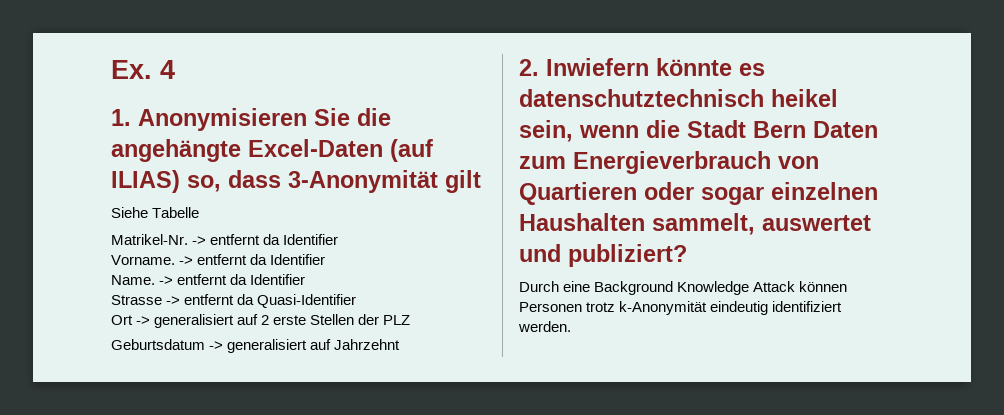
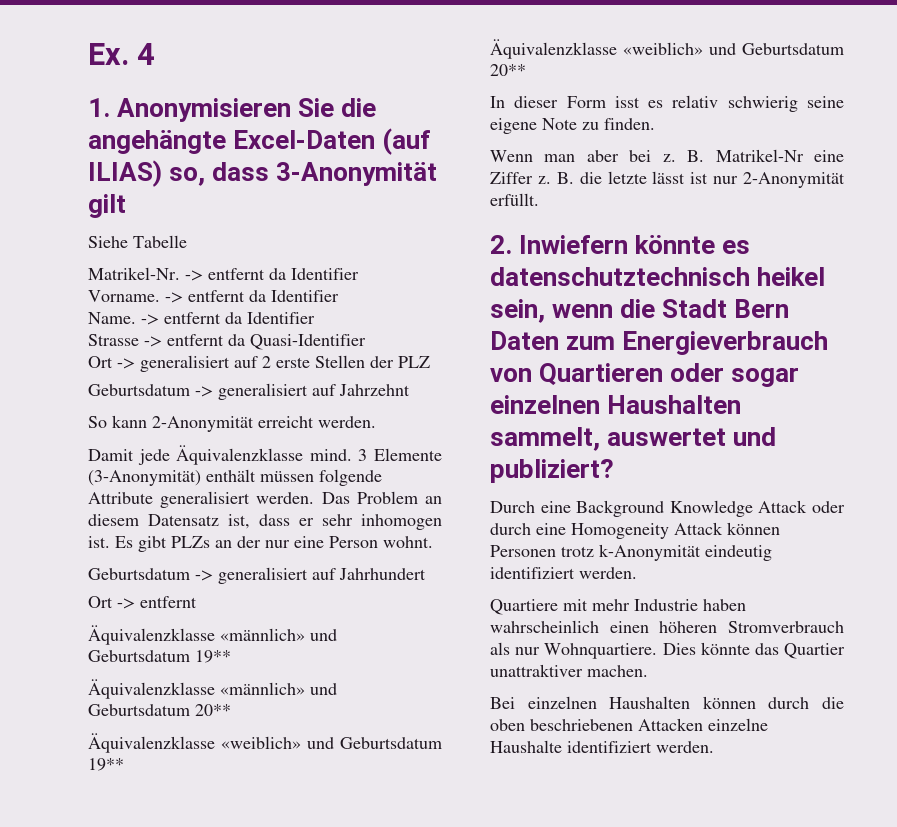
+ So kann 2-Anonymität erreicht werden.
+ Damit jede Äquivalenzklasse mind. 3 Elemente (3-Anonymität) enthält müssen folgende Attribute generalisiert werden. Das Problem an diesem Datensatz ist, dass er sehr inhomogen ist. Es gibt PLZs an der nur eine Person wohnt.
+ Geburtsdatum -> generalisiert auf Jahrhundert
+ Ort -> entfernt
+ Äquivalenzklasse «männlich» und Geburtsdatum 19**
+ Äquivalenzklasse «männlich» und Geburtsdatum 20**
+ Äquivalenzklasse «weiblich» und Geburtsdatum 19**
+ Äquivalenzklasse «weiblich» und Geburtsdatum 20**
+ In dieser Form isst es relativ schwierig seine eigene Note zu finden.
+ Wenn man aber bei z. B. Matrikel-Nr eine Ziffer z. B. die letzte lässt ist nur 2-Anonymität erfüllt.
- Durch eine Background Knowledge Attack können Personen trotz k-Anonymität eindeutig identifiziert werden.
+ Durch eine Background Knowledge Attack oder durch eine Homogeneity Attack können Personen trotz k-Anonymität eindeutig identifiziert werden.
+ Quartiere mit mehr Industrie haben wahrscheinlich einen höheren Stromverbrauch als nur Wohnquartiere. Dies könnte das Quartier unattraktiver machen.
+ Bei einzelnen Haushalten können durch die oben beschriebenen Attacken einzelne Haushalte identifiziert werden.

